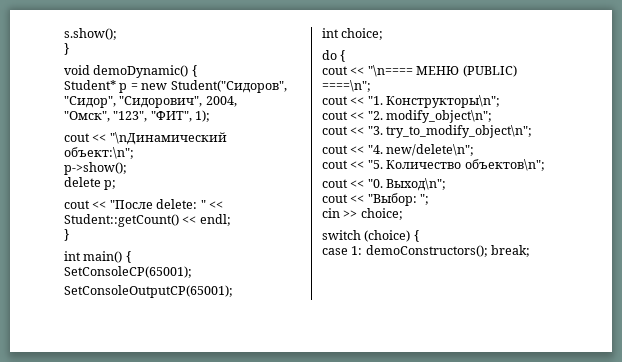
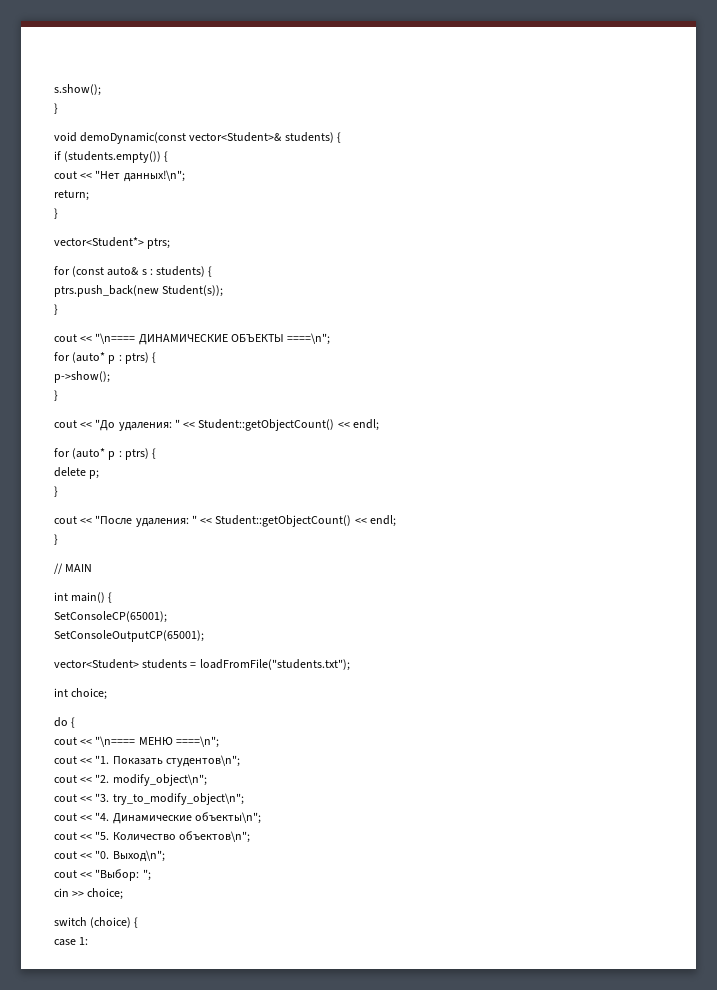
- void demoDynamic() {
- Student* p = new Student("Сидоров", "Сидор", "Сидорович", 2004,
- "Омск", "123", "ФИТ", 1);
- cout << "\nДинамический объект:\n";
+ void demoDynamic(const vector<Student>& students) {
+ if (students.empty()) {
+ cout << "Нет данных!\n";
+ return;
+ }
+ vector<Student*> ptrs;
+ for (const auto& s : students) {
+ ptrs.push_back(new Student(s));
+ }
+ cout << "\n==== ДИНАМИЧЕСКИЕ ОБЪЕКТЫ ====\n";
+ for (auto* p : ptrs) {
  p->show();
+ }
+ cout << "До удаления: " << Student::getObjectCount() << endl;
+ for (auto* p : ptrs) {
  delete p;
+ }
- cout << "После delete: " << Student::getCount() << endl;
+ cout << "После удаления: " << Student::getObjectCount() << endl;
+ // MAIN
+ vector<Student> students = loadFromFile("students.txt");
- cout << "\n==== МЕНЮ (PUBLIC) ====\n";
+ cout << "\n==== МЕНЮ ====\n";
- cout << "1. Конструкторы\n";
+ cout << "1. Показать студентов\n";
- cout << "4. new/delete\n";
+ cout << "4. Динамические объекты\n";
- case 1: demoConstructors(); break;
+ case 1:

